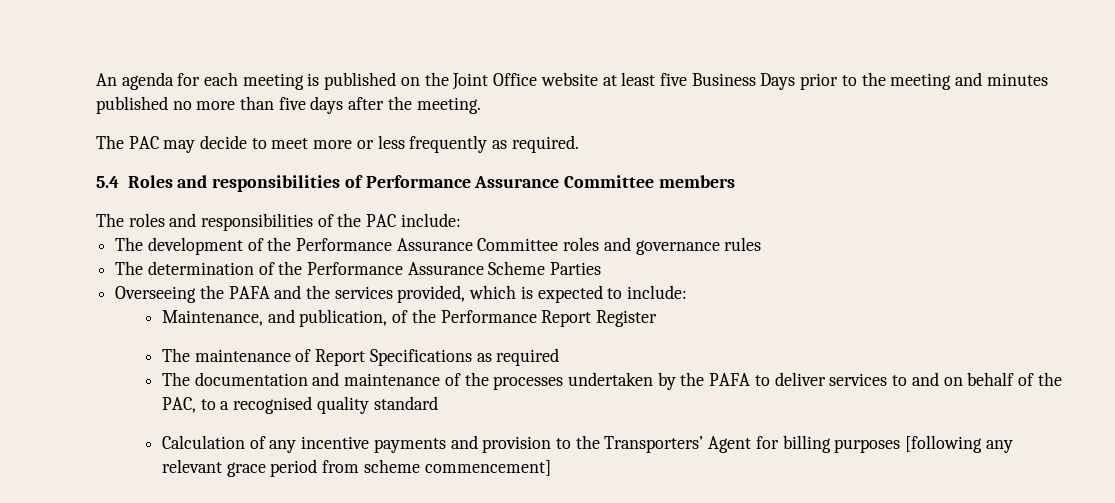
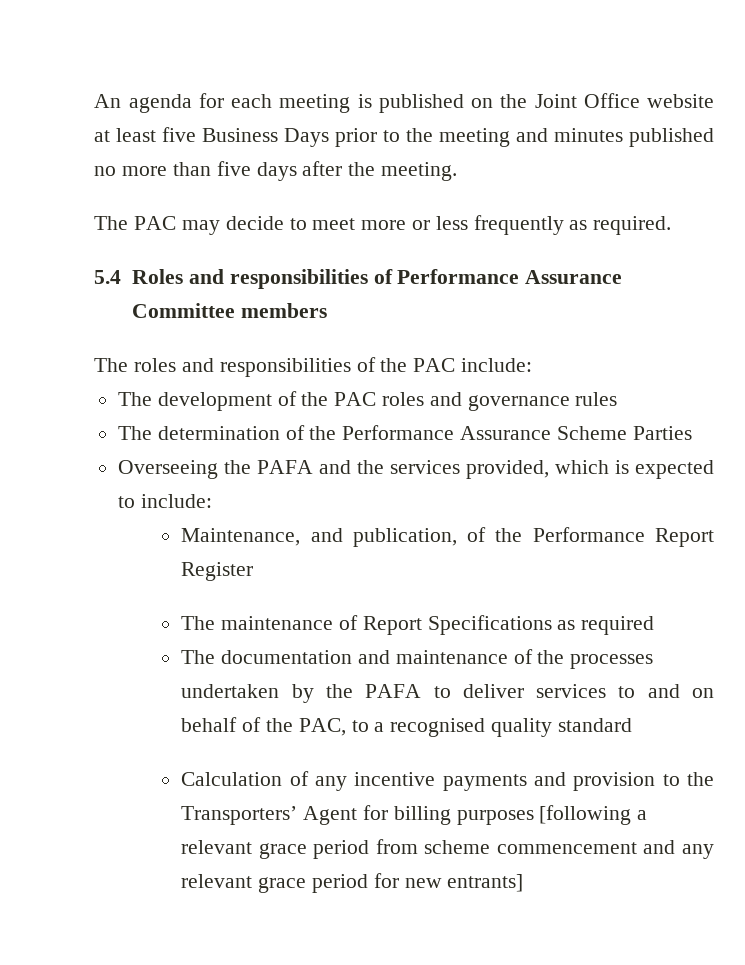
- The development of the Performance Assurance Committee roles and governance rules
+ The development of the PAC roles and governance rules
- Calculation of any incentive payments and provision to the Transporters’ Agent for billing purposes [following any relevant grace period from scheme commencement]
+ Calculation of any incentive payments and provision to the Transporters’ Agent for billing purposes [following a relevant grace period from scheme commencement and any relevant grace period for new entrants]

